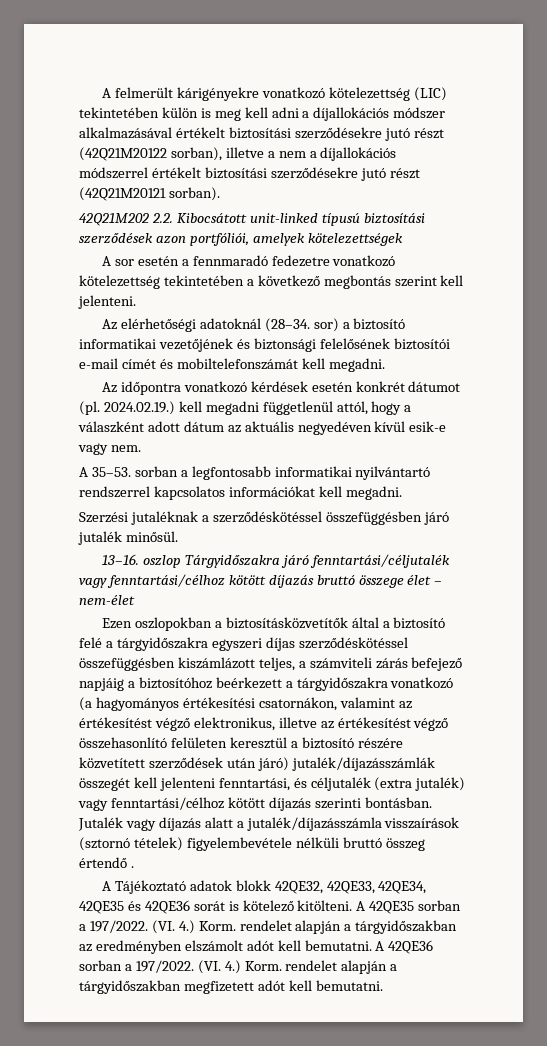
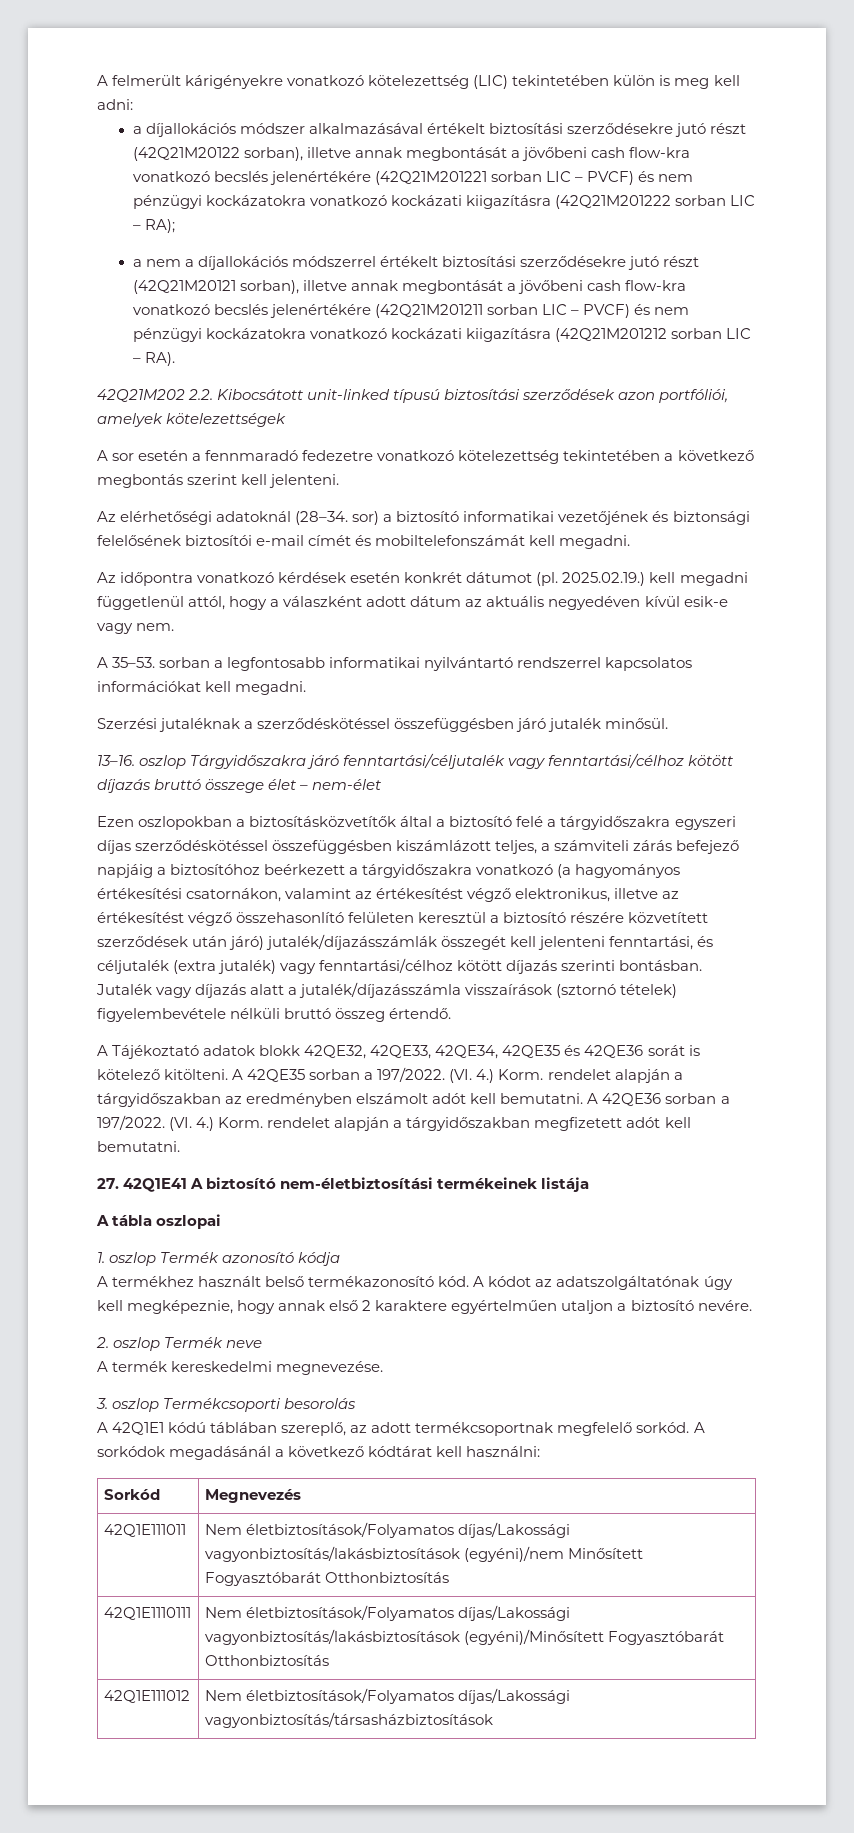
- A felmerült kárigényekre vonatkozó kötelezettség (LIC) tekintetében külön is meg kell adni a díjallokációs módszer alkalmazásával értékelt biztosítási szerződésekre jutó részt (42Q21M20122 sorban), illetve a nem a díjallokációs módszerrel értékelt biztosítási szerződésekre jutó részt (42Q21M20121 sorban).
+ A felmerült kárigényekre vonatkozó kötelezettség (LIC) tekintetében külön is meg kell adni:
+ a díjallokációs módszer alkalmazásával értékelt biztosítási szerződésekre jutó részt (42Q21M20122 sorban), illetve annak megbontását a jövőbeni cash flow-kra vonatkozó becslés jelenértékére (42Q21M201221 sorban LIC – PVCF) és nem pénzügyi kockázatokra vonatkozó kockázati kiigazításra (42Q21M201222 sorban LIC – RA);
+ a nem a díjallokációs módszerrel értékelt biztosítási szerződésekre jutó részt (42Q21M20121 sorban), illetve annak megbontását a jövőbeni cash flow-kra vonatkozó becslés jelenértékére (42Q21M201211 sorban LIC – PVCF) és nem pénzügyi kockázatokra vonatkozó kockázati kiigazításra (42Q21M201212 sorban LIC – RA).
- 2024.02.19.) kell megadni függetlenül attól, hogy a válaszként adott dátum az aktuális negyedéven kívül esik-e vagy nem.
+ 2025.02.19.) kell megadni függetlenül attól, hogy a válaszként adott dátum az aktuális negyedéven kívül esik-e vagy nem.
- Jutalék vagy díjazás alatt a jutalék/díjazásszámla visszaírások (sztornó tételek) figyelembevétele nélküli bruttó összeg értendő .
+ Jutalék vagy díjazás alatt a jutalék/díjazásszámla visszaírások (sztornó tételek) figyelembevétele nélküli bruttó összeg értendő.
+ 27. 42Q1E41 A biztosító nem-életbiztosítási termékeinek listája
+ A tábla oszlopai
+ 1. oszlop Termék azonosító kódja
+ A termékhez használt belső termékazonosító kód. A kódot az adatszolgáltatónak úgy kell megképeznie, hogy annak első 2 karaktere egyértelműen utaljon a biztosító nevére.
+ 2. oszlop Termék neve
+ A termék kereskedelmi megnevezése.
+ 3. oszlop Termékcsoporti besorolás
+ A 42Q1E1 kódú táblában szereplő, az adott termékcsoportnak megfelelő sorkód. A sorkódok megadásánál a következő kódtárat kell használni:
+ Sorkód | Megnevezés
+ 42Q1E111011 | Nem életbiztosítások/Folyamatos díjas/Lakossági vagyonbiztosítás/lakásbiztosítások (egyéni)/nem Minősített Fogyasztóbarát Otthonbiztosítás
+ 42Q1E1110111 | Nem életbiztosítások/Folyamatos díjas/Lakossági vagyonbiztosítás/lakásbiztosítások (egyéni)/Minősített Fogyasztóbarát Otthonbiztosítás
+ 42Q1E111012 | Nem életbiztosítások/Folyamatos díjas/Lakossági vagyonbiztosítás/társasházbiztosítások

